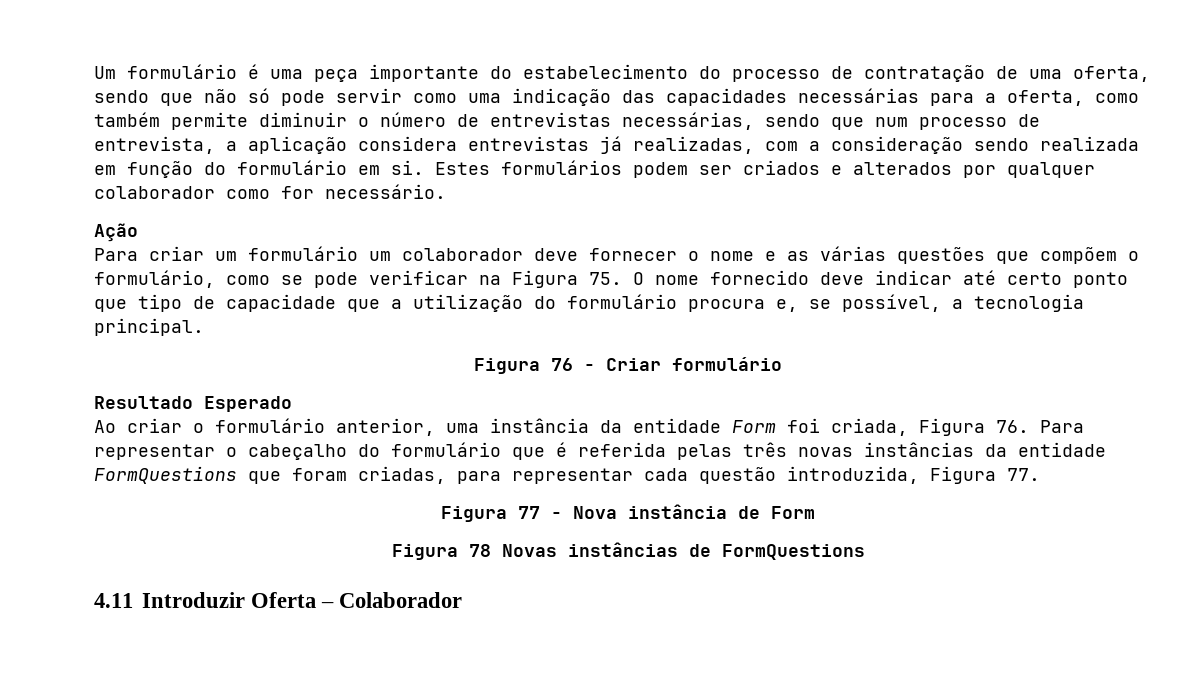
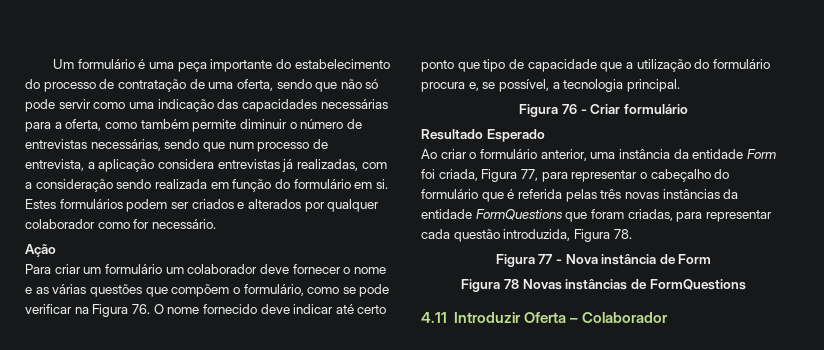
- Para criar um formulário um colaborador deve fornecer o nome e as várias questões que compõem o formulário, como se pode verificar na Figura 75. O nome fornecido deve indicar até certo ponto que tipo de capacidade que a utilização do formulário procura e, se possível, a tecnologia principal.
+ Para criar um formulário um colaborador deve fornecer o nome e as várias questões que compõem o formulário, como se pode verificar na Figura 76. O nome fornecido deve indicar até certo ponto que tipo de capacidade que a utilização do formulário procura e, se possível, a tecnologia principal.
- Ao criar o formulário anterior, uma instância da entidade Form foi criada, Figura 76. Para representar o cabeçalho do formulário que é referida pelas três novas instâncias da entidade FormQuestions que foram criadas, para representar cada questão introduzida, Figura 77.
+ Ao criar o formulário anterior, uma instância da entidade Form foi criada, Figura 77, para representar o cabeçalho do formulário que é referida pelas três novas instâncias da entidade FormQuestions que foram criadas, para representar cada questão introduzida, Figura 78.

